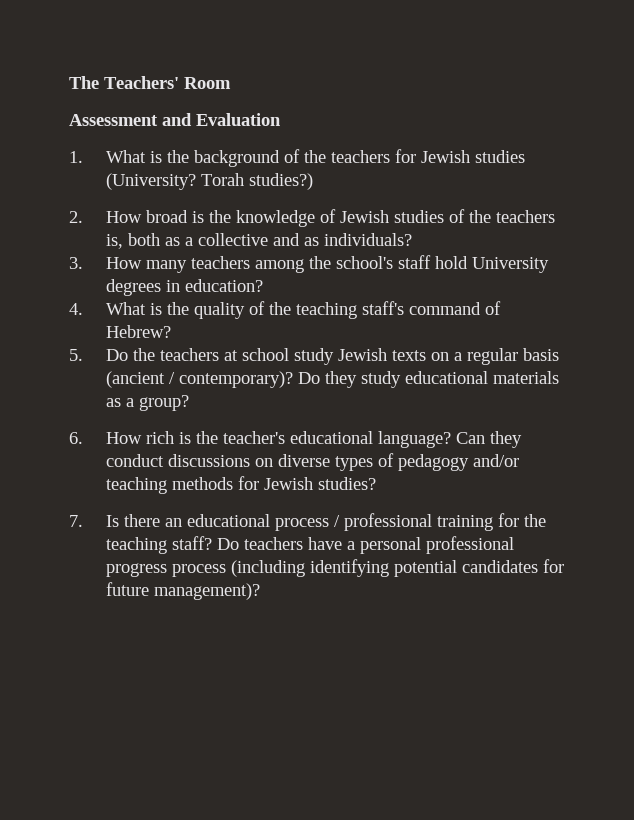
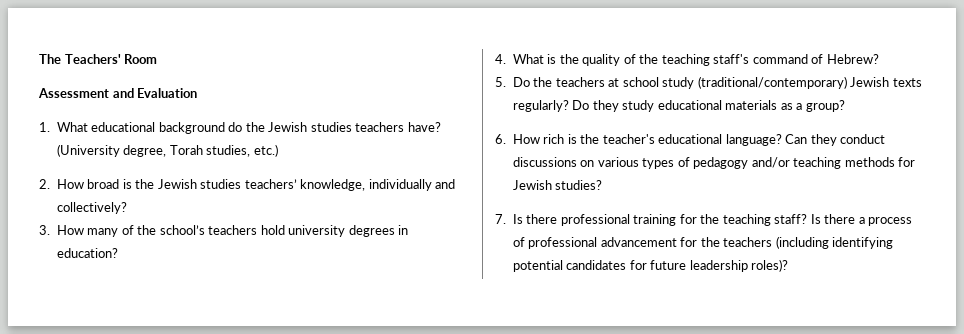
- 1. What is the background of the teachers for Jewish studies (University? Torah studies?)
+ 1. What educational background do the Jewish studies teachers have? (University degree, Torah studies, etc.)
- 2. How broad is the knowledge of Jewish studies of the teachers is, both as a collective and as individuals?
- 3. How many teachers among the school's staff hold University degrees in education?
+ 2. How broad is the Jewish studies teachers’ knowledge, individually and collectively?
+ 3. How many of the school’s teachers hold university degrees in education?
- 5. Do the teachers at school study Jewish texts on a regular basis (ancient / contemporary)?
+ 5. Do the teachers at school study (traditional/contemporary) Jewish texts regularly?
- Can they conduct discussions on diverse types of pedagogy and/or teaching methods for Jewish studies?
+ Can they conduct discussions on various types of pedagogy and/or teaching methods for Jewish studies?
- 7. Is there an educational process / professional training for the teaching staff?
+ 7. Is there professional training for the teaching staff?
- Do teachers have a personal professional progress process (including identifying potential candidates for future management)?
+ Is there a process of professional advancement for the teachers (including identifying potential candidates for future leadership roles)?

